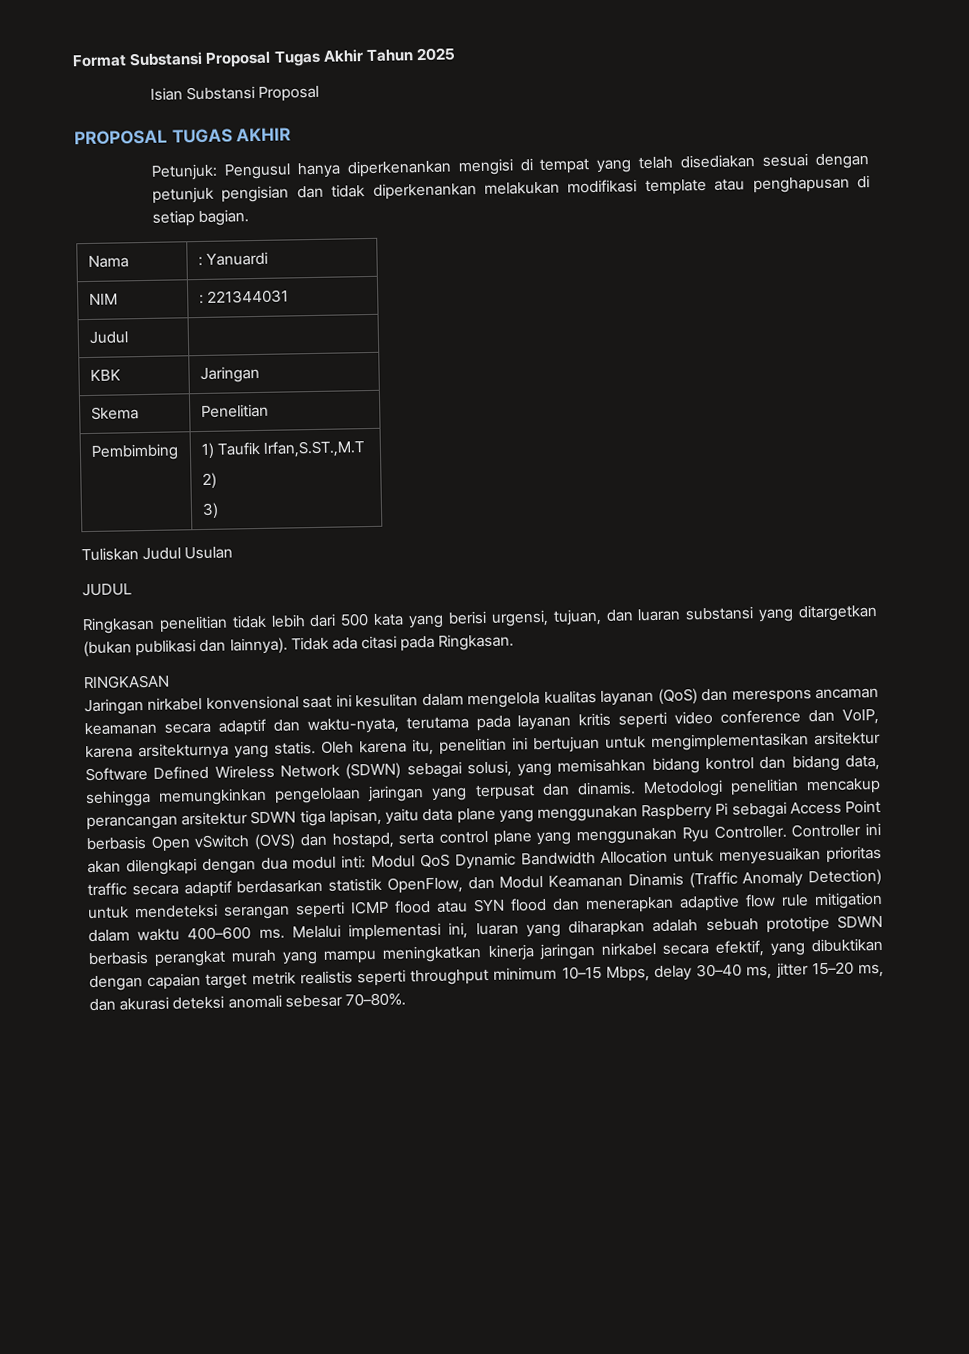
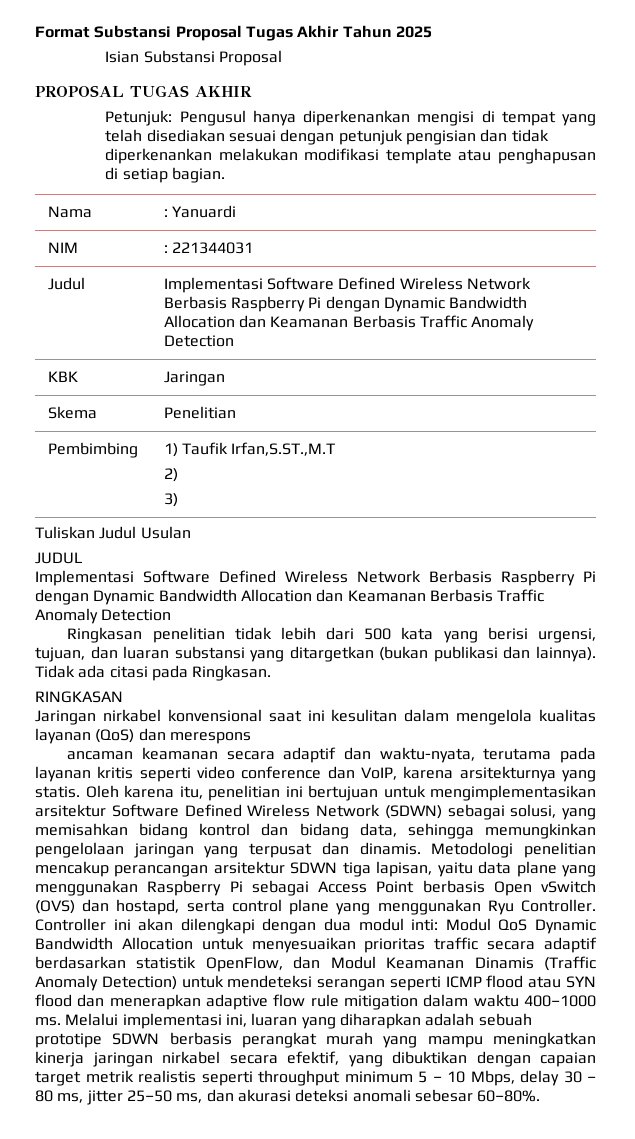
- Judul |
+ Judul | Implementasi Software Defined Wireless Network Berbasis Raspberry Pi dengan Dynamic Bandwidth Allocation dan Keamanan Berbasis Traffic Anomaly Detection
  JUDUL
+ Implementasi Software Defined Wireless Network Berbasis Raspberry Pi dengan Dynamic Bandwidth Allocation dan Keamanan Berbasis Traffic Anomaly Detection
- Jaringan nirkabel konvensional saat ini kesulitan dalam mengelola kualitas layanan (QoS) dan merespons ancaman keamanan secara adaptif dan waktu-nyata, terutama pada layanan kritis seperti video conference dan VoIP, karena arsitekturnya yang statis.
+ Jaringan nirkabel konvensional saat ini kesulitan dalam mengelola kualitas layanan (QoS) dan merespons
+ ancaman keamanan secara adaptif dan waktu-nyata, terutama pada layanan kritis seperti video conference dan VoIP, karena arsitekturnya yang statis.
- Controller ini akan dilengkapi dengan dua modul inti: Modul QoS Dynamic Bandwidth Allocation untuk menyesuaikan prioritas traffic secara adaptif berdasarkan statistik OpenFlow, dan Modul Keamanan Dinamis (Traffic Anomaly Detection) untuk mendeteksi serangan seperti ICMP flood atau SYN flood dan menerapkan adaptive flow rule mitigation dalam waktu 400–600 ms.
+ Controller ini akan dilengkapi dengan dua modul inti: Modul QoS Dynamic Bandwidth Allocation untuk menyesuaikan prioritas traffic secara adaptif berdasarkan statistik OpenFlow, dan Modul Keamanan Dinamis (Traffic Anomaly Detection) untuk mendeteksi serangan seperti ICMP flood atau SYN flood dan menerapkan adaptive flow rule mitigation dalam waktu 400–1000 ms.
- Melalui implementasi ini, luaran yang diharapkan adalah sebuah prototipe SDWN berbasis perangkat murah yang mampu meningkatkan kinerja jaringan nirkabel secara efektif, yang dibuktikan dengan capaian target metrik realistis seperti throughput minimum 10–15 Mbps, delay 30–40 ms, jitter 15–20 ms, dan akurasi deteksi anomali sebesar 70–80%.
+ Melalui implementasi ini, luaran yang diharapkan adalah sebuah prototipe SDWN berbasis perangkat murah yang mampu meningkatkan kinerja jaringan nirkabel secara efektif, yang dibuktikan dengan capaian target metrik realistis seperti throughput minimum 5 – 10 Mbps, delay 30 – 80 ms, jitter 25–50 ms, dan akurasi deteksi anomali sebesar 60–80%.

